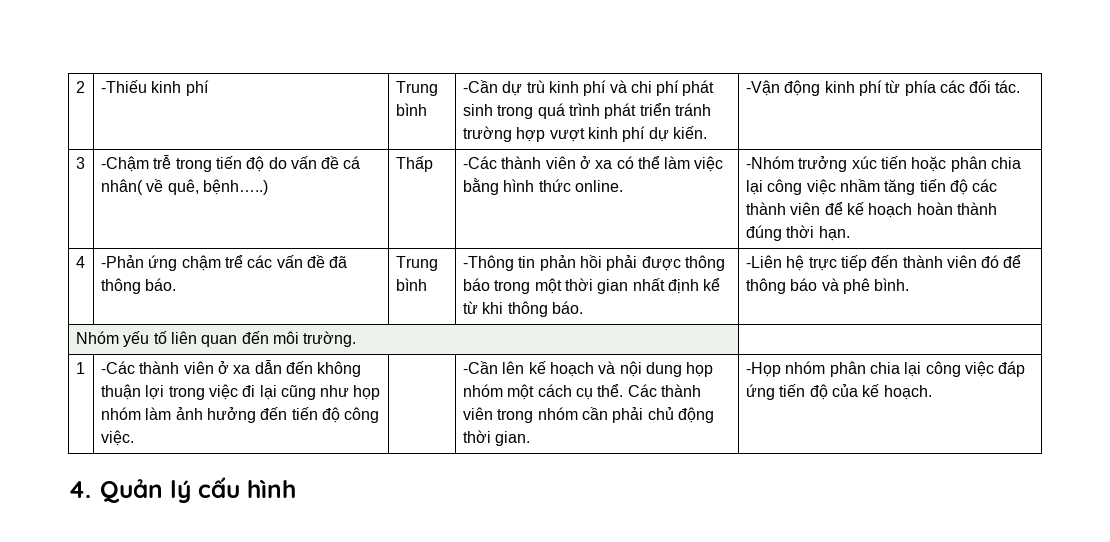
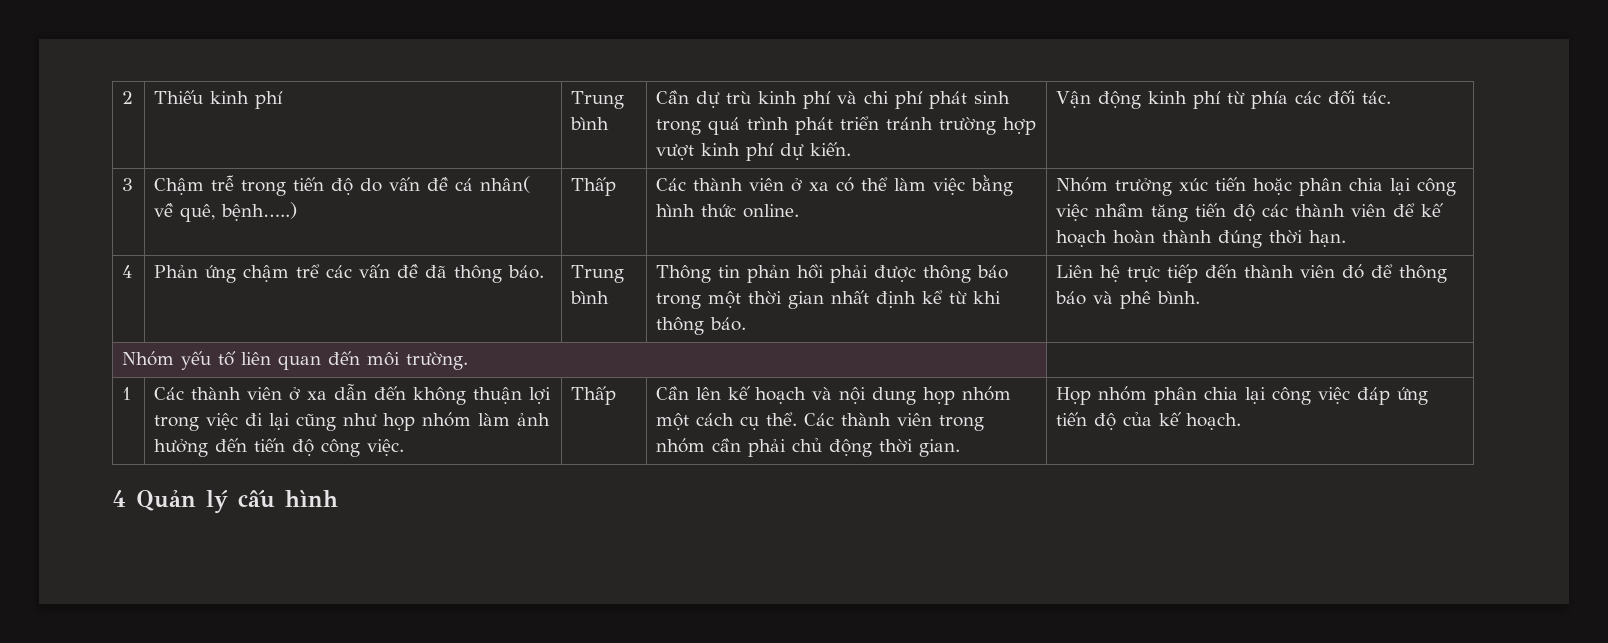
- 2 | -Thiếu kinh phí | Trung bình | -Cần dự trù kinh phí và chi phí phát sinh trong quá trình phát triển tránh trường hợp vượt kinh phí dự kiến. | -Vận động kinh phí từ phía các đối tác.
+ 2 | Thiếu kinh phí | Trung bình | Cần dự trù kinh phí và chi phí phát sinh trong quá trình phát triển tránh trường hợp vượt kinh phí dự kiến. | Vận động kinh phí từ phía các đối tác.
- -Chậm trễ trong tiến độ do vấn đề cá nhân( về quê, bệnh…..)
+ Chậm trễ trong tiến độ do vấn đề cá nhân( về quê, bệnh…..)
- -Các thành viên ở xa có thể làm việc bằng hình thức online.
+ Các thành viên ở xa có thể làm việc bằng hình thức online.
- -Nhóm trưởng xúc tiến hoặc phân chia lại công việc nhầm tăng tiến độ các thành viên để kế hoạch hoàn thành đúng thời hạn.
+ Nhóm trưởng xúc tiến hoặc phân chia lại công việc nhầm tăng tiến độ các thành viên để kế hoạch hoàn thành đúng thời hạn.
- -Phản ứng chậm trể các vấn đề đã thông báo.
+ Phản ứng chậm trể các vấn đề đã thông báo.
- -Thông tin phản hồi phải được thông báo trong một thời gian nhất định kể từ khi thông báo.
+ Thông tin phản hồi phải được thông báo trong một thời gian nhất định kể từ khi thông báo.
- -Liên hệ trực tiếp đến thành viên đó để thông báo và phê bình.
+ Liên hệ trực tiếp đến thành viên đó để thông báo và phê bình.
- -Các thành viên ở xa dẫn đến không thuận lợi trong việc đi lại cũng như họp nhóm làm ảnh hưởng đến tiến độ công việc.
+ Các thành viên ở xa dẫn đến không thuận lợi trong việc đi lại cũng như họp nhóm làm ảnh hưởng đến tiến độ công việc.
- -Cần lên kế hoạch và nội dung họp nhóm một cách cụ thể.
+ Thấp | Cần lên kế hoạch và nội dung họp nhóm một cách cụ thể.
- -Họp nhóm phân chia lại công việc đáp ứng tiến độ của kế hoạch.
+ Họp nhóm phân chia lại công việc đáp ứng tiến độ của kế hoạch.
- 4. Quản lý cấu hình
+ 4 Quản lý cấu hình

